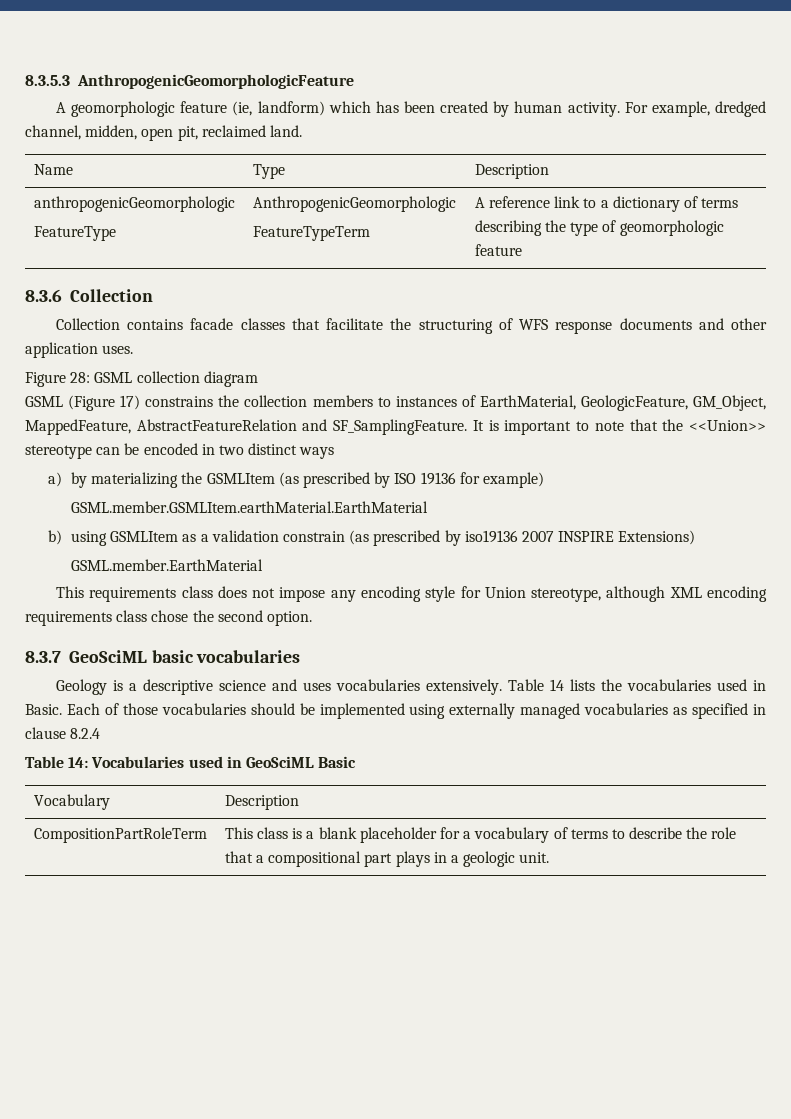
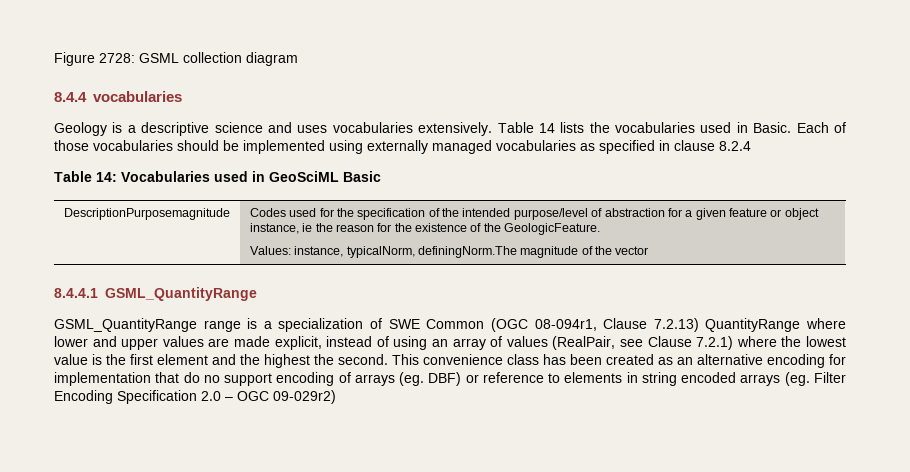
- 8.3.5.3 AnthropogenicGeomorphologicFeature
- A geomorphologic feature (ie, landform) which has been created by human activity. For example, dredged channel, midden, open pit, reclaimed land.
- Name | Type | Description
- anthropogenicGeomorphologic
- FeatureType | AnthropogenicGeomorphologic
- FeatureTypeTerm | A reference link to a dictionary of terms describing the type of geomorphologic feature
- 8.3.6 Collection
- Collection contains facade classes that facilitate the structuring of WFS response documents and other application uses.
- Figure 28: GSML collection diagram
- GSML (Figure 17) constrains the collection members to instances of EarthMaterial, GeologicFeature, GM_Object, MappedFeature, AbstractFeatureRelation and SF_SamplingFeature. It is important to note that the <<Union>> stereotype can be encoded in two distinct ways
- a) by materializing the GSMLItem (as prescribed by ISO 19136 for example)
- GSML.member.GSMLItem.earthMaterial.EarthMaterial
- b) using GSMLItem as a validation constrain (as prescribed by iso19136 2007 INSPIRE Extensions)
- GSML.member.EarthMaterial
- This requirements class does not impose any encoding style for Union stereotype, although XML encoding requirements class chose the second option.
- 8.3.7 GeoSciML basic vocabularies
+ Figure 2728: GSML collection diagram
+ 8.4.4 vocabularies
- Vocabulary | Description
- CompositionPartRoleTerm | This class is a blank placeholder for a vocabulary of terms to describe the role that a compositional part plays in a geologic unit.
+ DescriptionPurposemagnitude | Codes used for the specification of the intended purpose/level of abstraction for a given feature or object instance, ie the reason for the existence of the GeologicFeature.
+ Values: instance, typicalNorm, definingNorm.The magnitude of the vector
+ 8.4.4.1 GSML_QuantityRange
+ GSML_QuantityRange range is a specialization of SWE Common (OGC 08-094r1, Clause 7.2.13) QuantityRange where lower and upper values are made explicit, instead of using an array of values (RealPair, see Clause 7.2.1) where the lowest value is the first element and the highest the second. This convenience class has been created as an alternative encoding for implementation that do no support encoding of arrays (eg. DBF) or reference to elements in string encoded arrays (eg. Filter Encoding Specification 2.0 – OGC 09-029r2)

